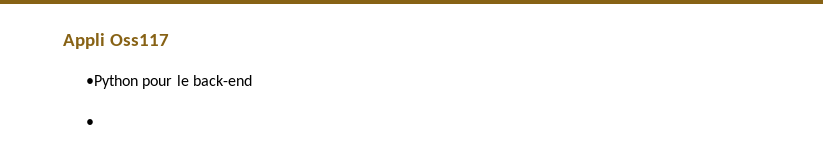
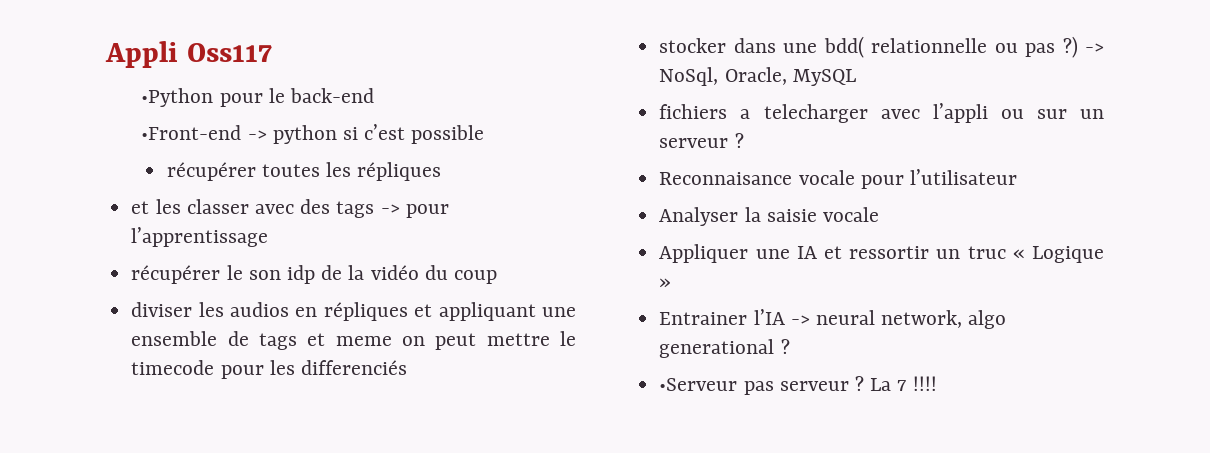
- •
+ •Front-end -> python si c’est possible
+ récupérer toutes les répliques
+ et les classer avec des tags -> pour l’apprentissage
+ récupérer le son idp de la vidéo du coup
+ diviser les audios en répliques et appliquant une ensemble de tags et meme on peut mettre le timecode pour les differenciés
+ stocker dans une bdd( relationnelle ou pas ?) -> NoSql, Oracle, MySQL
+ fichiers a telecharger avec l’appli ou sur un serveur ?
+ Reconnaisance vocale pour l’utilisateur
+ Analyser la saisie vocale
+ Appliquer une IA et ressortir un truc « Logique »
+ Entrainer l’IA -> neural network, algo generational ?
+ •Serveur pas serveur ? La 7 !!!!

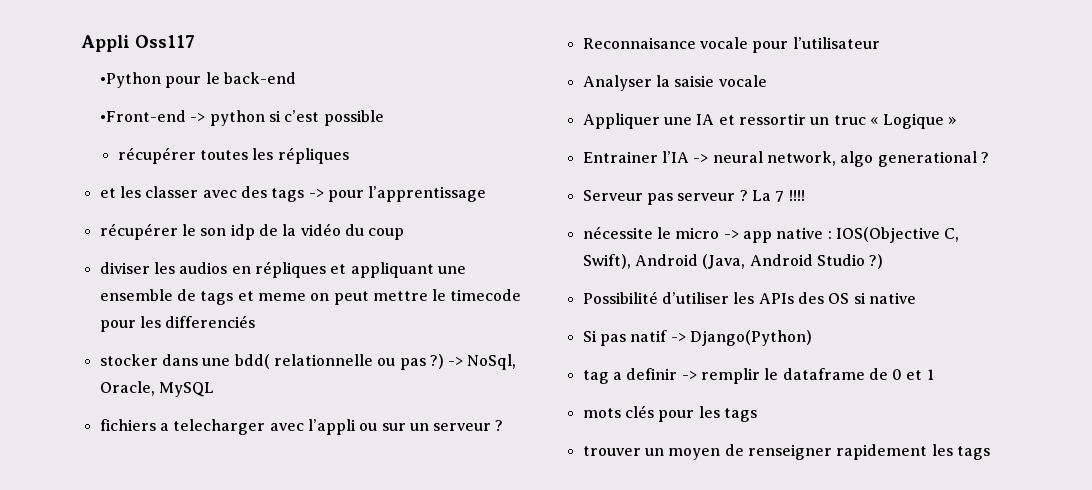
- •Serveur pas serveur ?
+ Serveur pas serveur ?
+ nécessite le micro -> app native : IOS(Objective C, Swift), Android (Java, Android Studio ?)
+ Possibilité d’utiliser les APIs des OS si native
+ Si pas natif -> Django(Python)
+ tag a definir -> remplir le dataframe de 0 et 1
+ mots clés pour les tags
+ trouver un moyen de renseigner rapidement les tags

